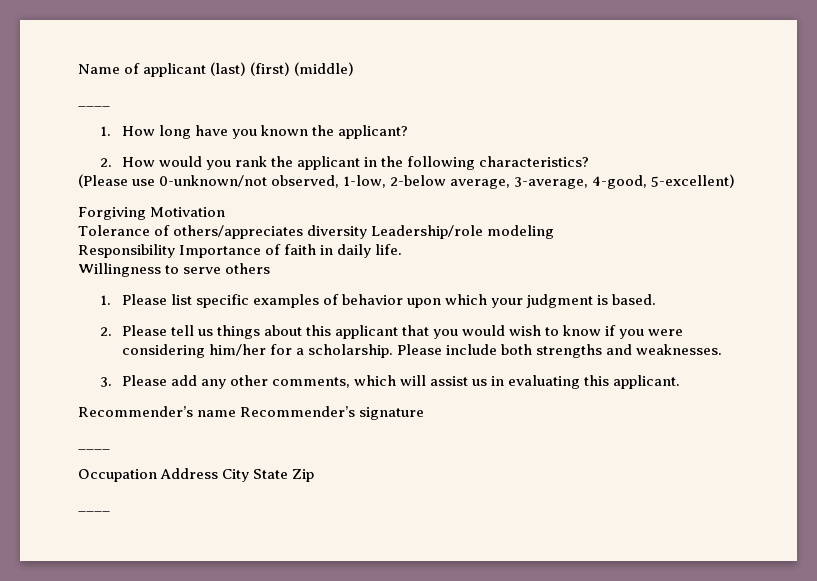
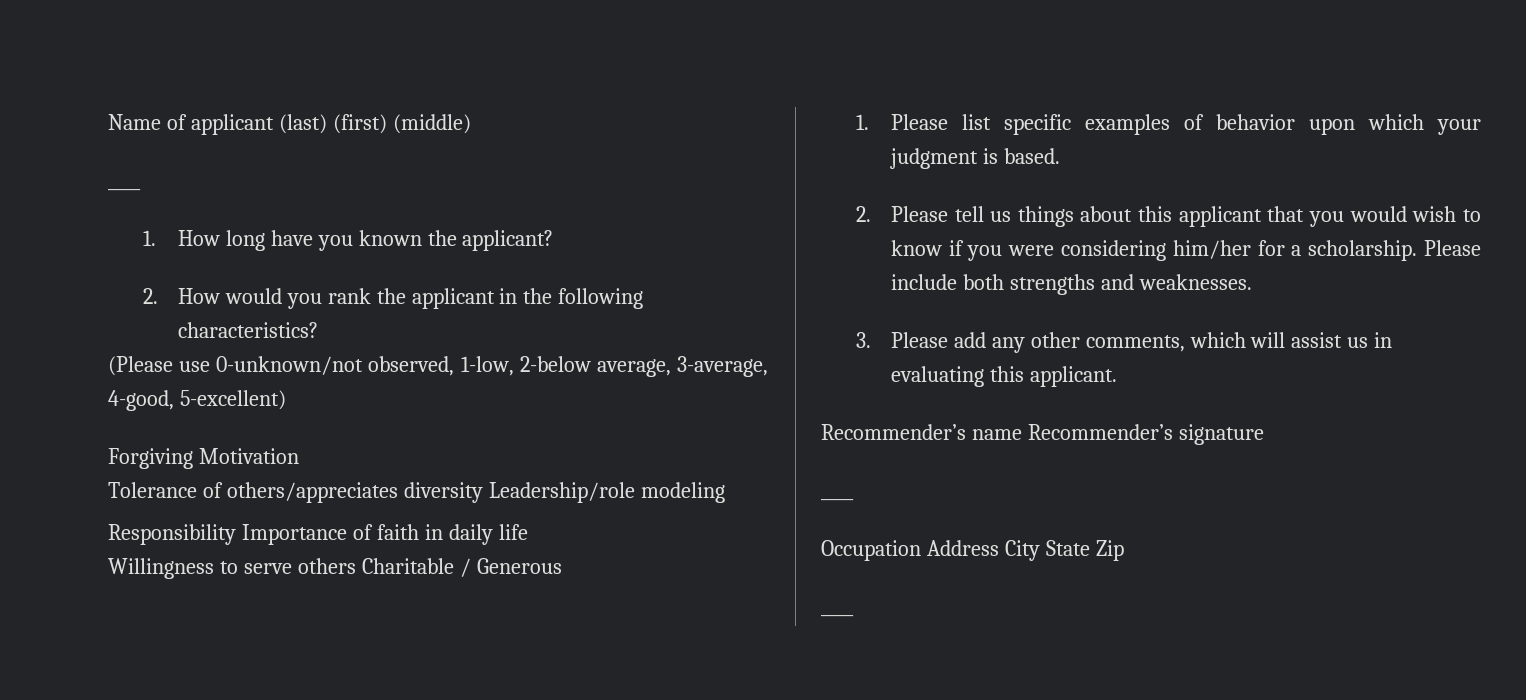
- Responsibility Importance of faith in daily life.
+ Responsibility Importance of faith in daily life
- Willingness to serve others
+ Willingness to serve others Charitable / Generous

